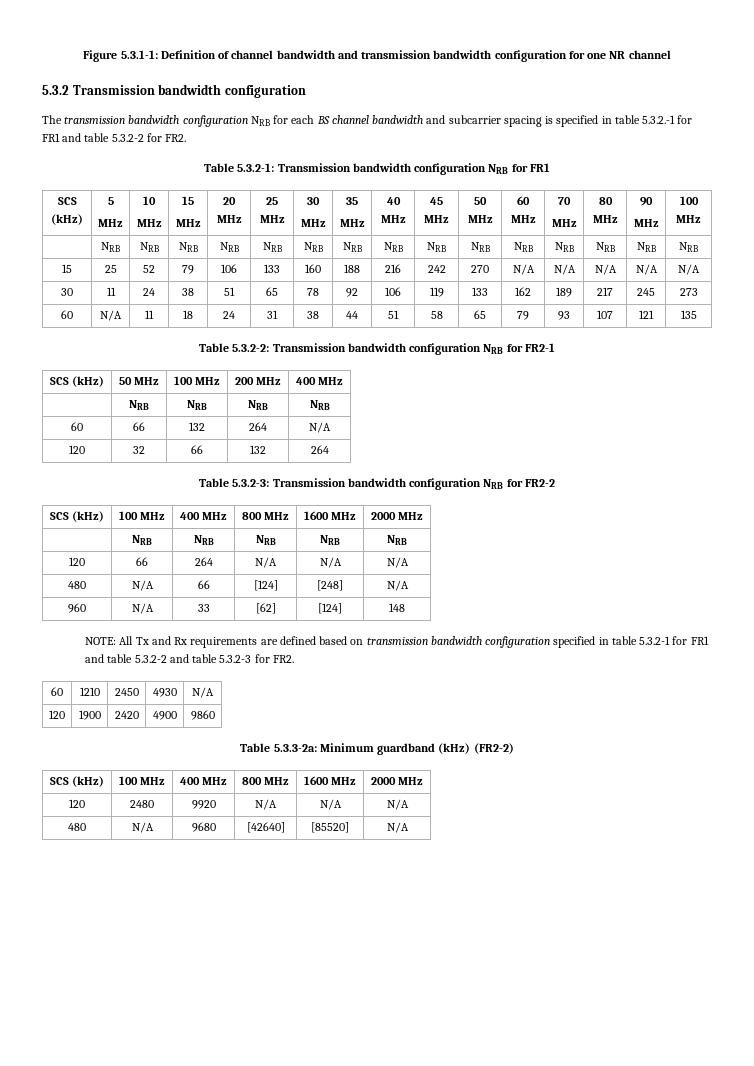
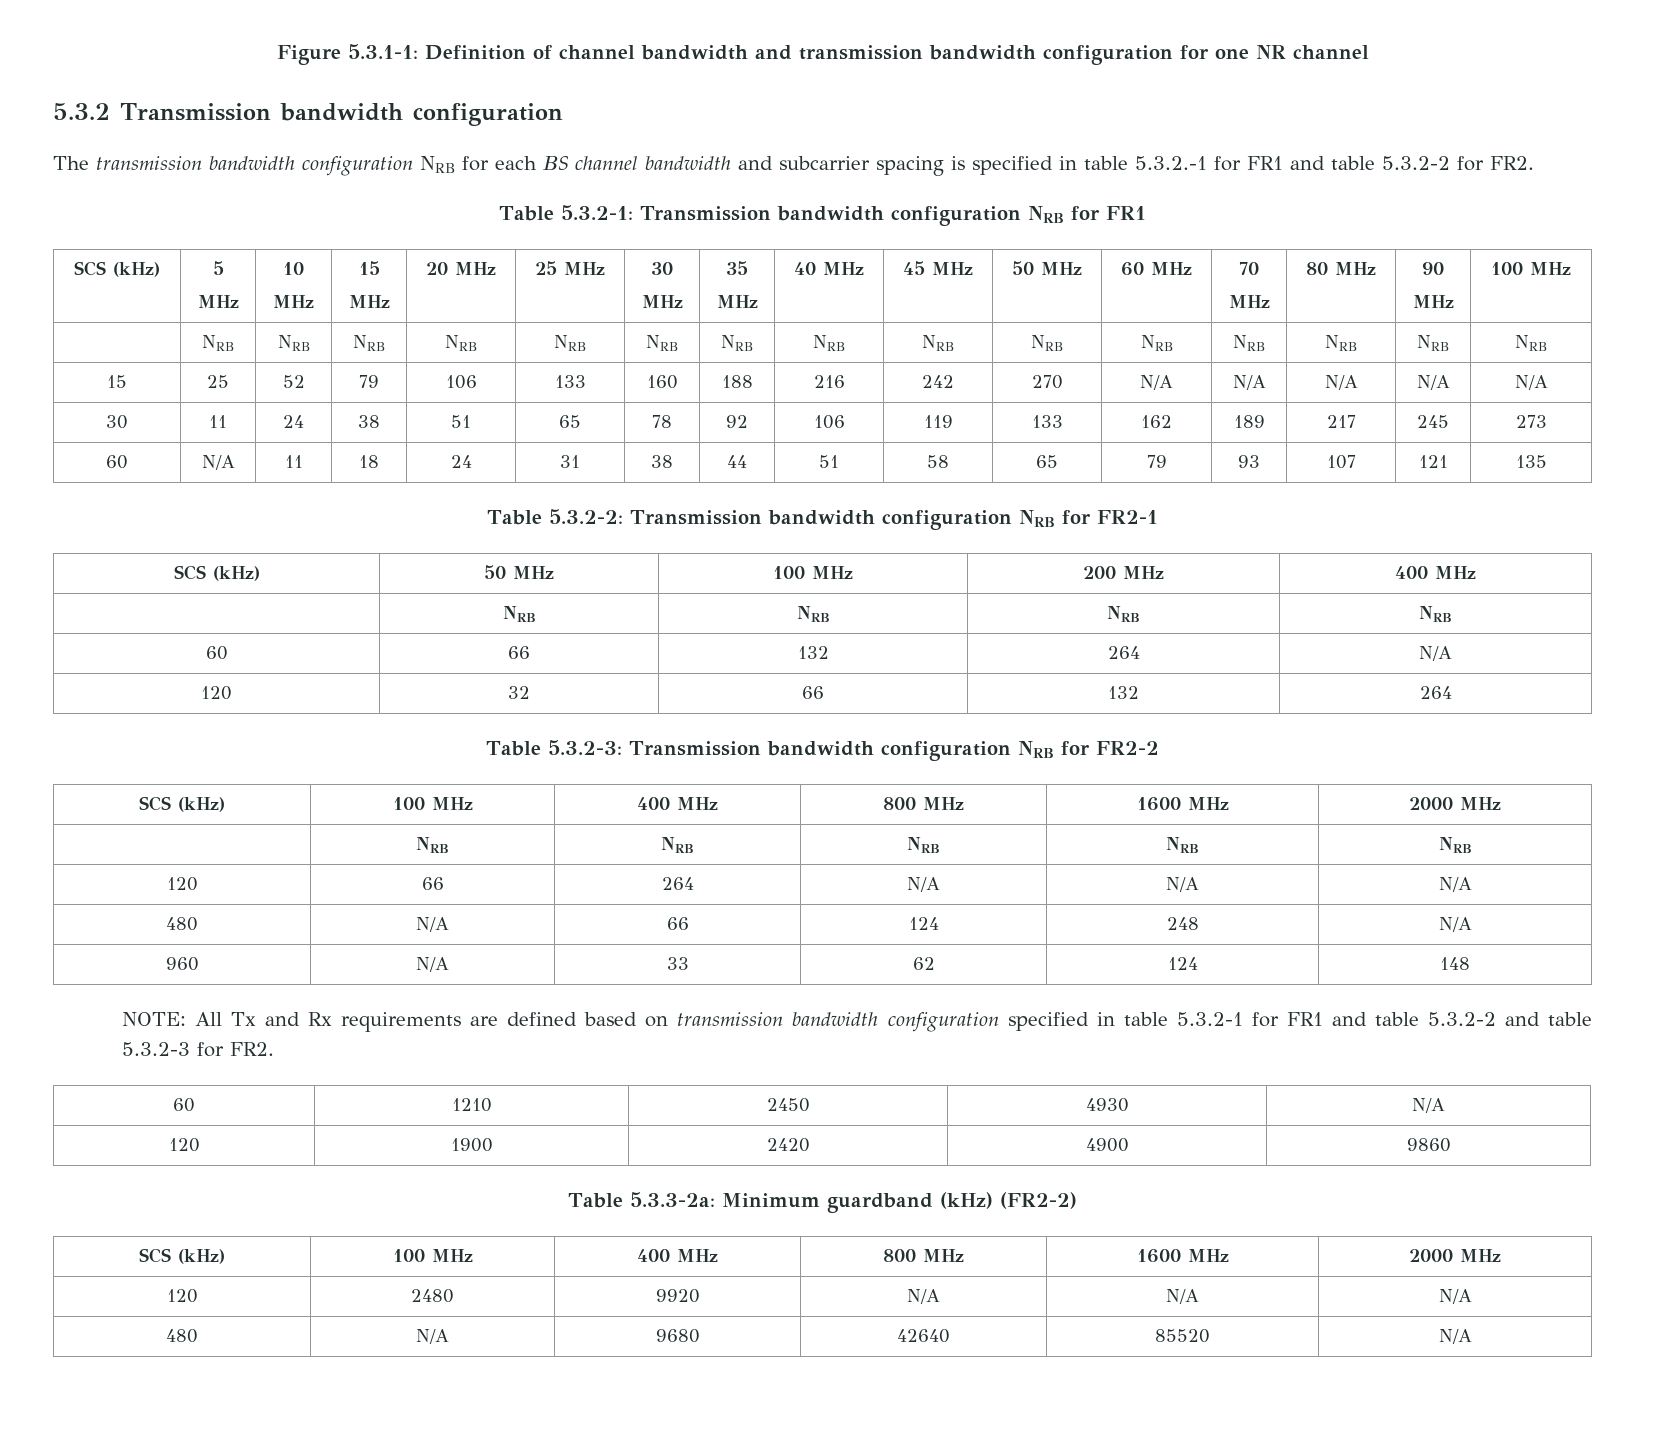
- 480 | N/A | 66 | [124] | [248] | N/A
+ 480 | N/A | 66 | 124 | 248 | N/A
- 960 | N/A | 33 | [62] | [124] | 148
+ 960 | N/A | 33 | 62 | 124 | 148
- 480 | N/A | 9680 | [42640] | [85520] | N/A
+ 480 | N/A | 9680 | 42640 | 85520 | N/A

